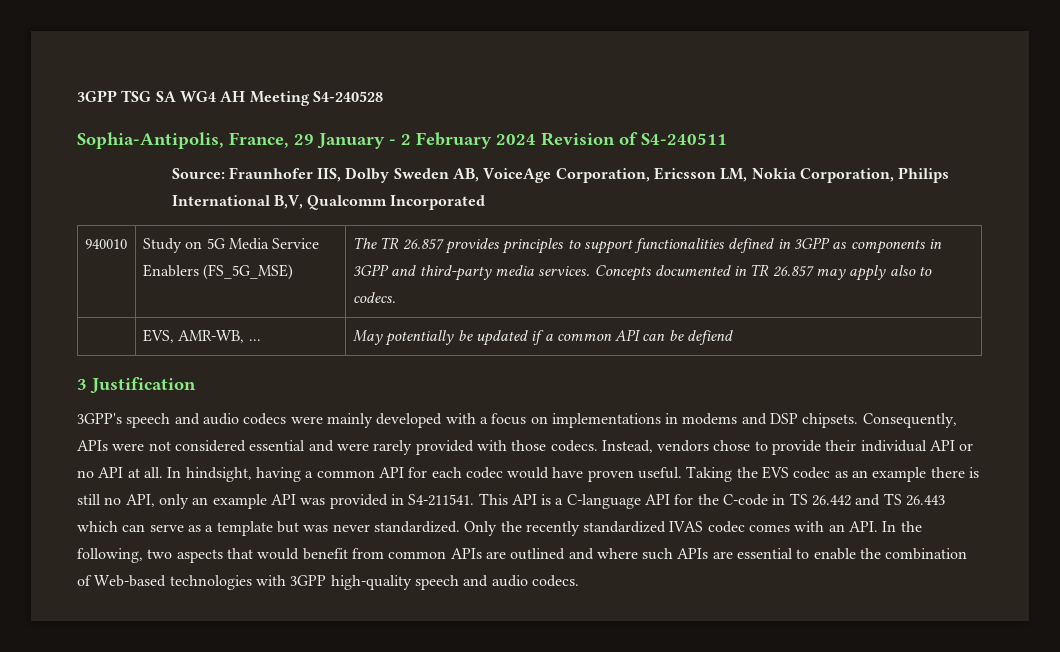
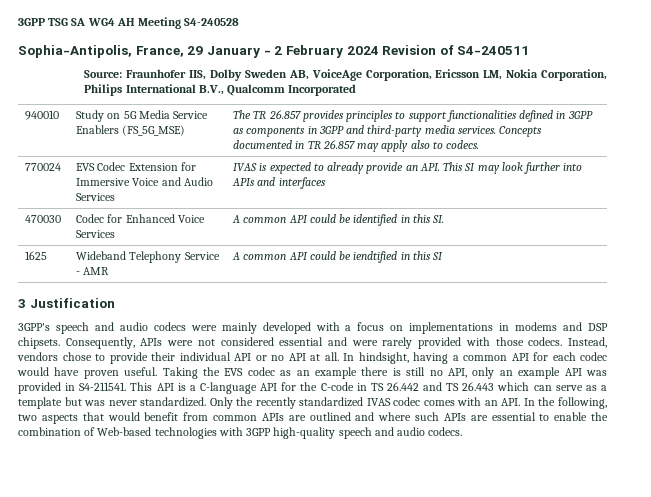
- Source: Fraunhofer IIS, Dolby Sweden AB, VoiceAge Corporation, Ericsson LM, Nokia Corporation, Philips International B,V, Qualcomm Incorporated
+ Source: Fraunhofer IIS, Dolby Sweden AB, VoiceAge Corporation, Ericsson LM, Nokia Corporation, Philips International B.V., Qualcomm Incorporated
- | EVS, AMR-WB, ... | May potentially be updated if a common API can be defiend
+ 770024 | EVS Codec Extension for Immersive Voice and Audio Services | IVAS is expected to already provide an API. This SI may look further into APIs and interfaces
+ 470030 | Codec for Enhanced Voice Services | A common API could be identified in this SI.
+ 1625 | Wideband Telephony Service - AMR | A common API could be iendtified in this SI

